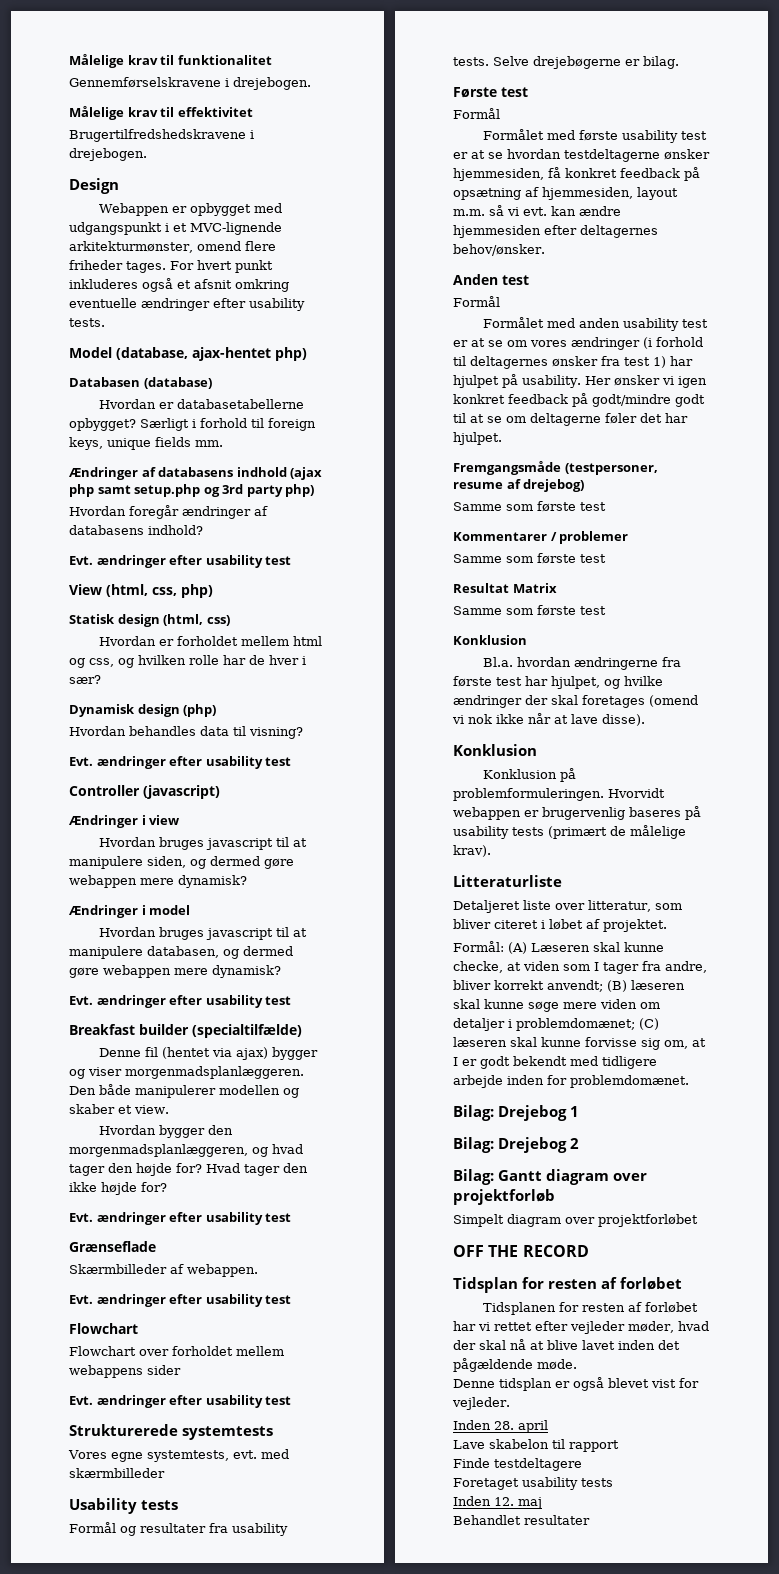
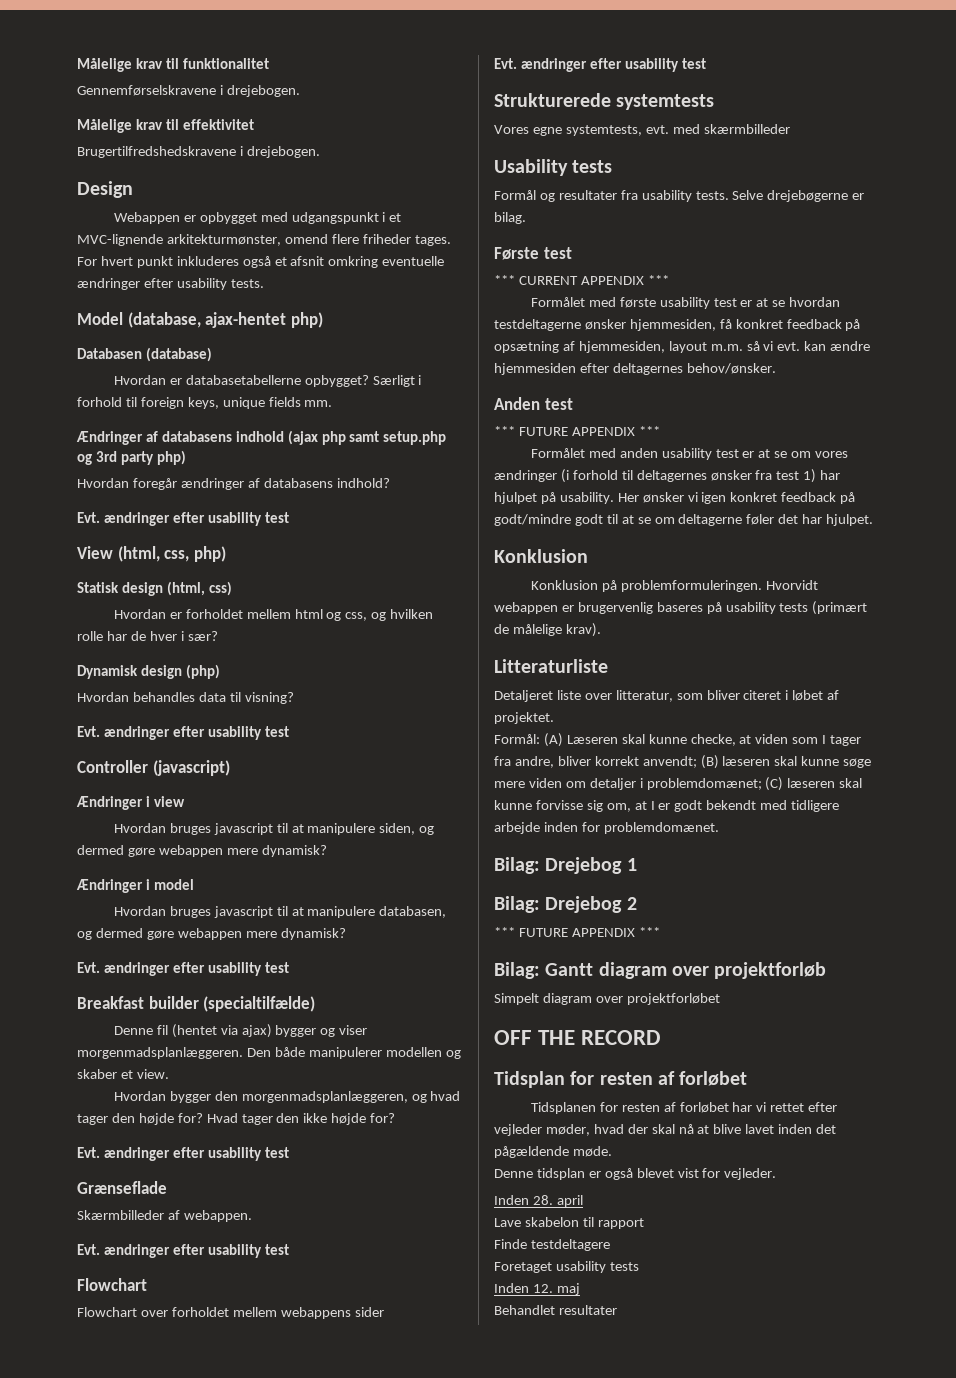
  Første test
- Formål
+ *** CURRENT APPENDIX ***
  Anden test
- Formål
+ *** FUTURE APPENDIX ***
- Fremgangsmåde (testpersoner, resume af drejebog)
- Samme som første test
- Kommentarer / problemer
- Samme som første test
- Resultat Matrix
- Samme som første test
- Konklusion
- Bl.a. hvordan ændringerne fra første test har hjulpet, og hvilke ændringer der skal foretages (omend vi nok ikke når at lave disse).
  Bilag: Drejebog 2
+ *** FUTURE APPENDIX ***

